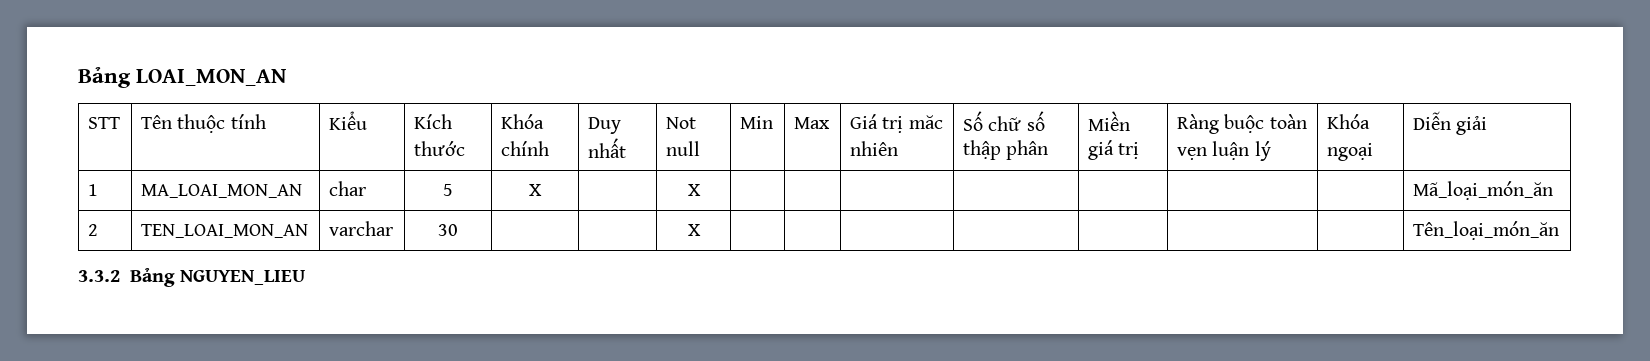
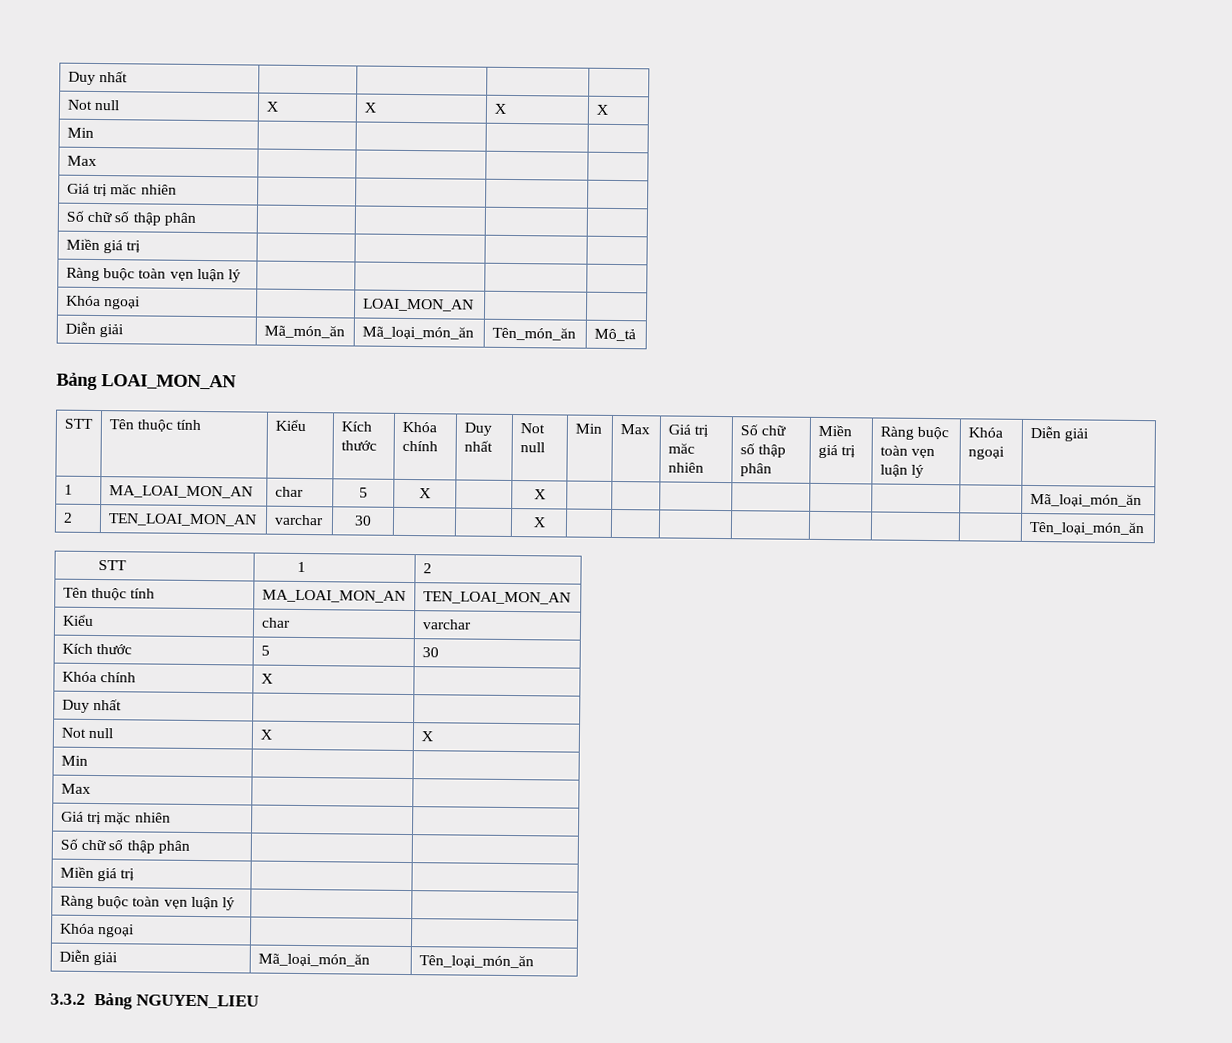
+ Duy nhất | | | |
+ Not null | X | X | X | X
+ Min | | | |
+ Max | | | |
+ Giá trị măc nhiên | | | |
+ Số chữ số thập phân | | | |
+ Miền giá trị | | | |
+ Ràng buộc toàn vẹn luận lý | | | |
+ Khóa ngoại | | LOAI_MON_AN | |
+ Diễn giải | Mã_món_ăn | Mã_loại_món_ăn | Tên_món_ăn | Mô_tả
+ STT | 1 | 2
+ Tên thuộc tính | MA_LOAI_MON_AN | TEN_LOAI_MON_AN
+ Kiểu | char | varchar
+ Kích thước | 5 | 30
+ Khóa chính | X |
+ Duy nhất | |
+ Not null | X | X
+ Min | |
+ Max | |
+ Giá trị mặc nhiên | |
+ Số chữ số thập phân | |
+ Miền giá trị | |
+ Ràng buộc toàn vẹn luận lý | |
+ Khóa ngoại | |
+ Diễn giải | Mã_loại_món_ăn | Tên_loại_món_ăn

